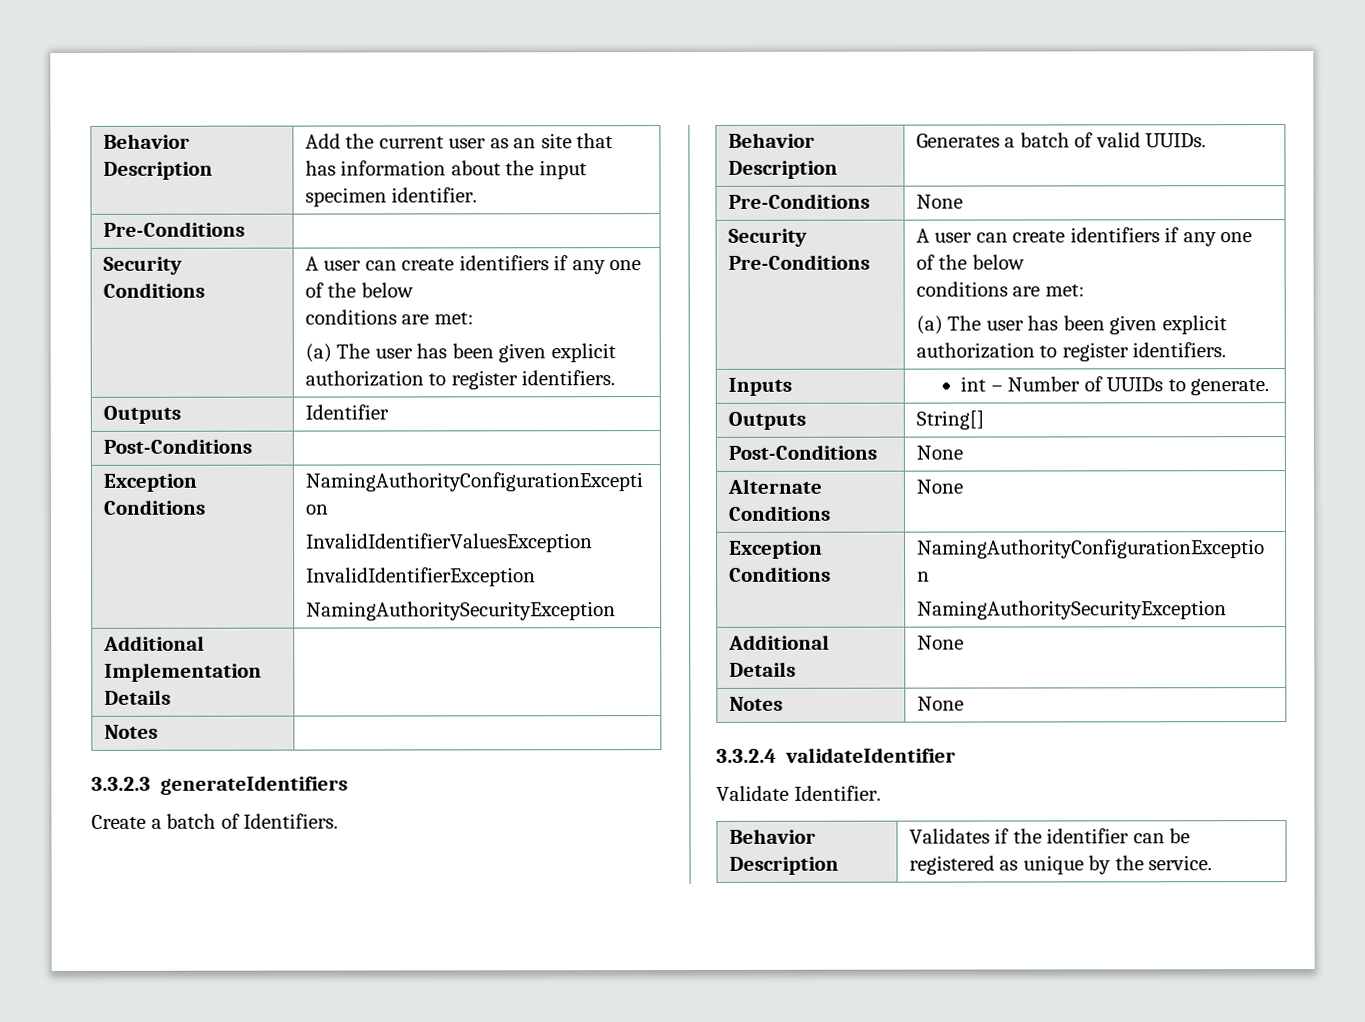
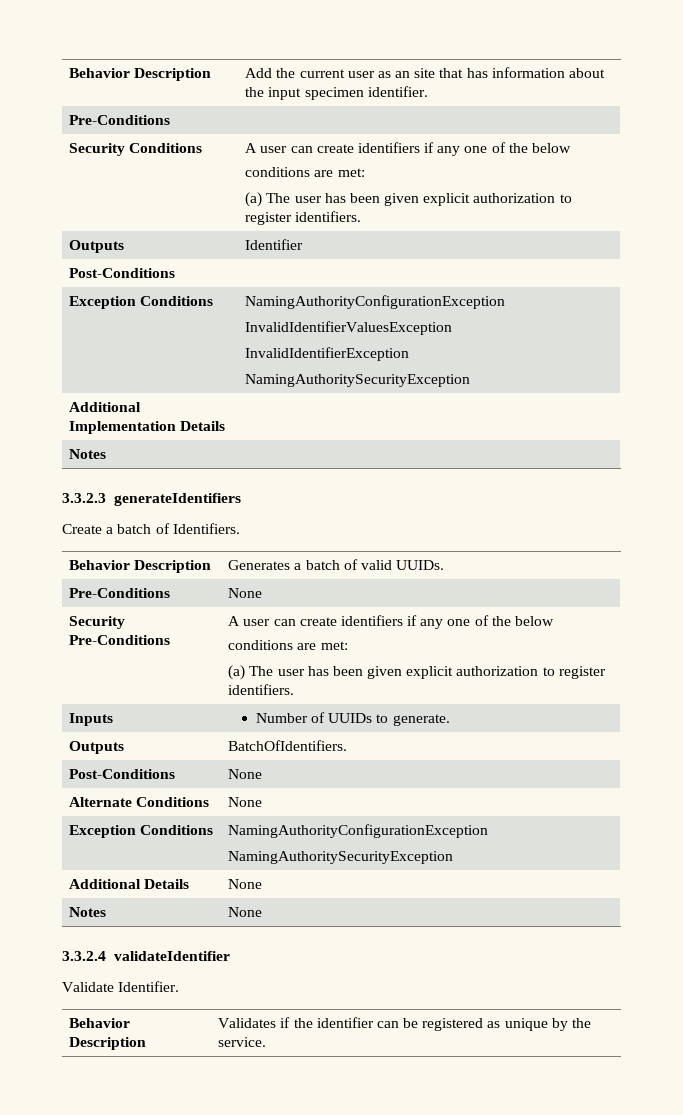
- Inputs | int – Number of UUIDs to generate.
+ Inputs | Number of UUIDs to generate.
- Outputs | String[]
+ Outputs | BatchOfIdentifiers.

